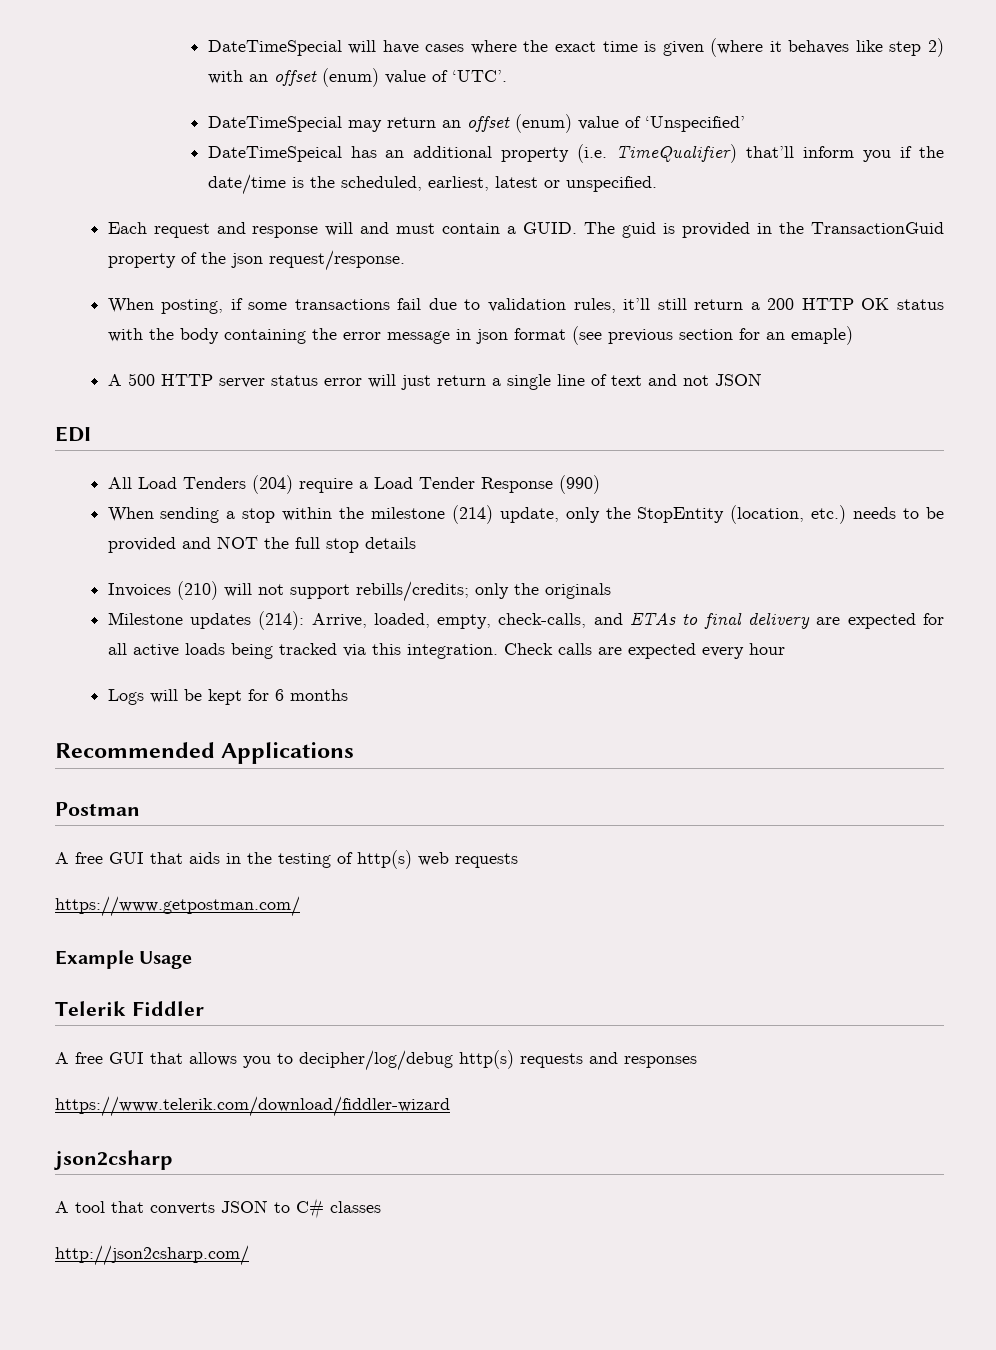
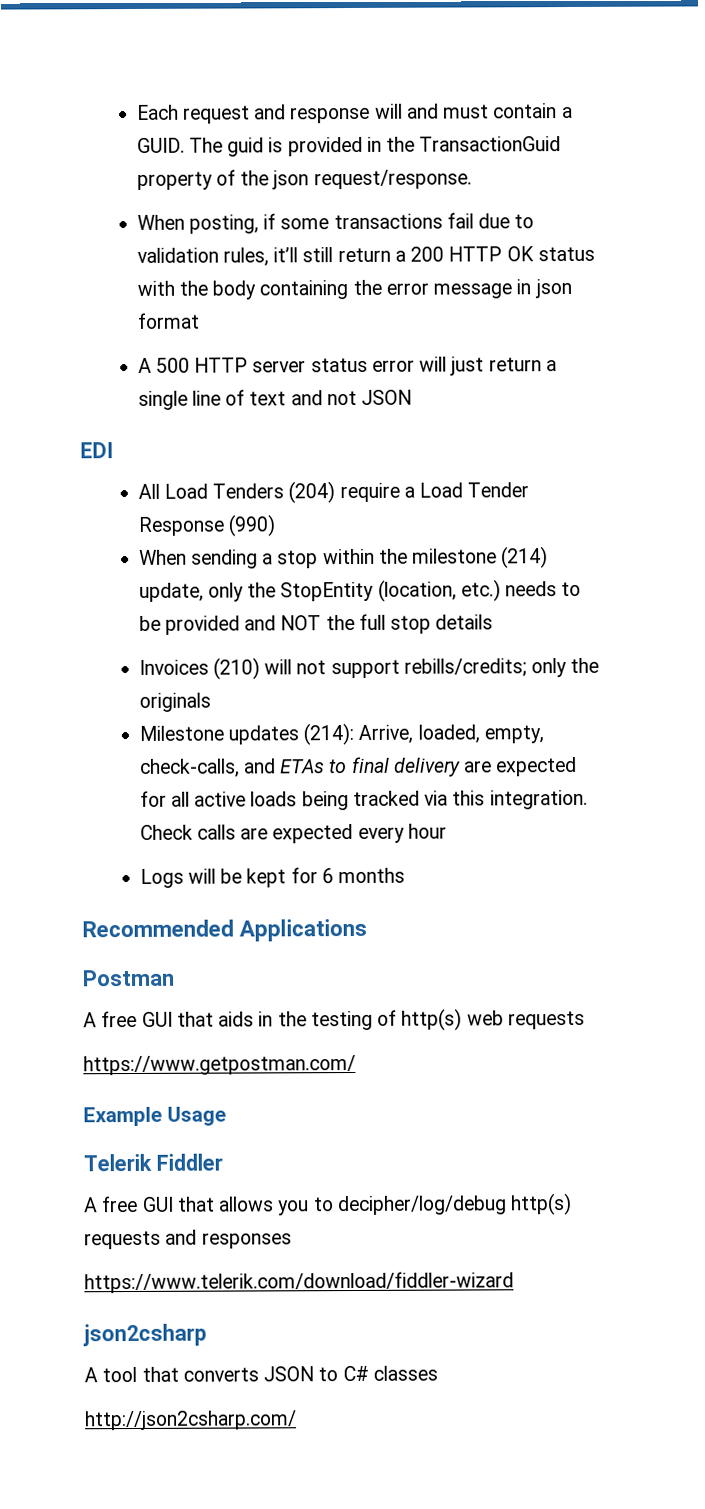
- DateTimeSpecial will have cases where the exact time is given (where it behaves like step 2) with an offset (enum) value of ‘UTC’.
- DateTimeSpecial may return an offset (enum) value of ‘Unspecified’
- DateTimeSpeical has an additional property (i.e. TimeQualifier) that’ll inform you if the date/time is the scheduled, earliest, latest or unspecified.
- When posting, if some transactions fail due to validation rules, it’ll still return a 200 HTTP OK status with the body containing the error message in json format (see previous section for an emaple)
+ When posting, if some transactions fail due to validation rules, it’ll still return a 200 HTTP OK status with the body containing the error message in json format

